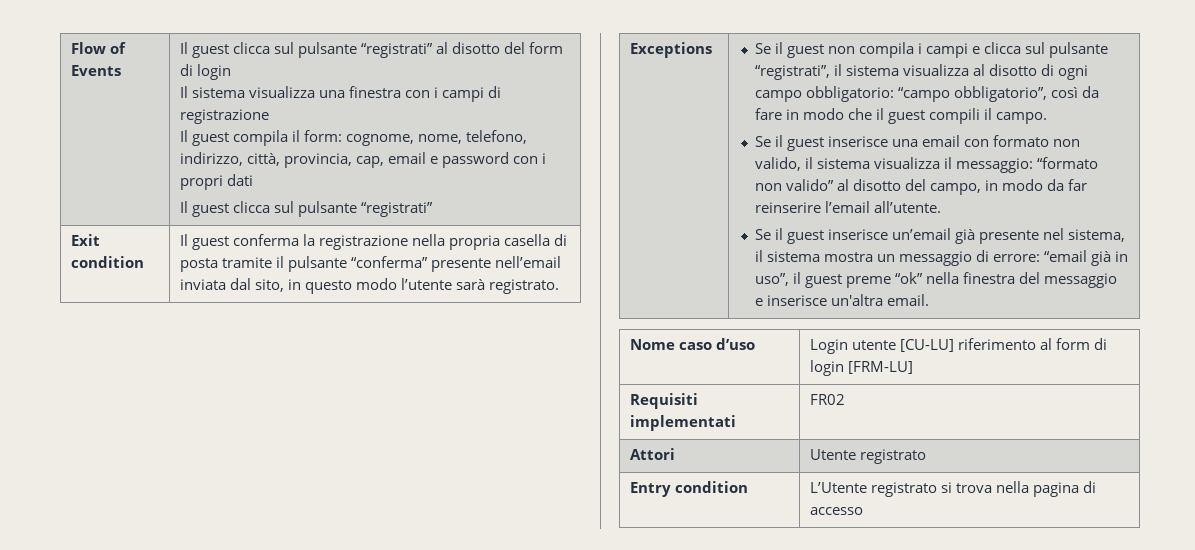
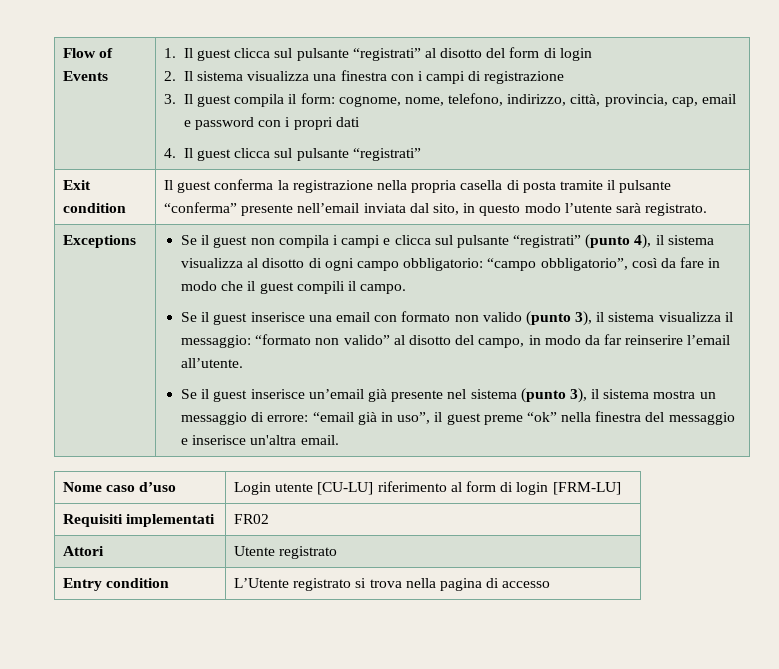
- Il guest clicca sul pulsante “registrati” al disotto del form di login
+ 1. Il guest clicca sul pulsante “registrati” al disotto del form di login
- Il sistema visualizza una finestra con i campi di registrazione
+ 2. Il sistema visualizza una finestra con i campi di registrazione
- Il guest compila il form: cognome, nome, telefono, indirizzo, città, provincia, cap, email e password con i propri dati
- Il guest clicca sul pulsante “registrati”
+ 3. Il guest compila il form: cognome, nome, telefono, indirizzo, città, provincia, cap, email e password con i propri dati
+ 4. Il guest clicca sul pulsante “registrati”
- Se il guest non compila i campi e clicca sul pulsante “registrati”, il sistema visualizza al disotto di ogni campo obbligatorio: “campo obbligatorio”, così da fare in modo che il guest compili il campo.
+ Se il guest non compila i campi e clicca sul pulsante “registrati” (punto 4), il sistema visualizza al disotto di ogni campo obbligatorio: “campo obbligatorio”, così da fare in modo che il guest compili il campo.
- Se il guest inserisce una email con formato non valido, il sistema visualizza il messaggio: “formato non valido” al disotto del campo, in modo da far reinserire l’email all’utente.
+ Se il guest inserisce una email con formato non valido (punto 3), il sistema visualizza il messaggio: “formato non valido” al disotto del campo, in modo da far reinserire l’email all’utente.
- Se il guest inserisce un’email già presente nel sistema, il sistema mostra un messaggio di errore: “email già in uso”, il guest preme “ok” nella finestra del messaggio e inserisce un'altra email.
+ Se il guest inserisce un’email già presente nel sistema (punto 3), il sistema mostra un messaggio di errore: “email già in uso”, il guest preme “ok” nella finestra del messaggio e inserisce un'altra email.

